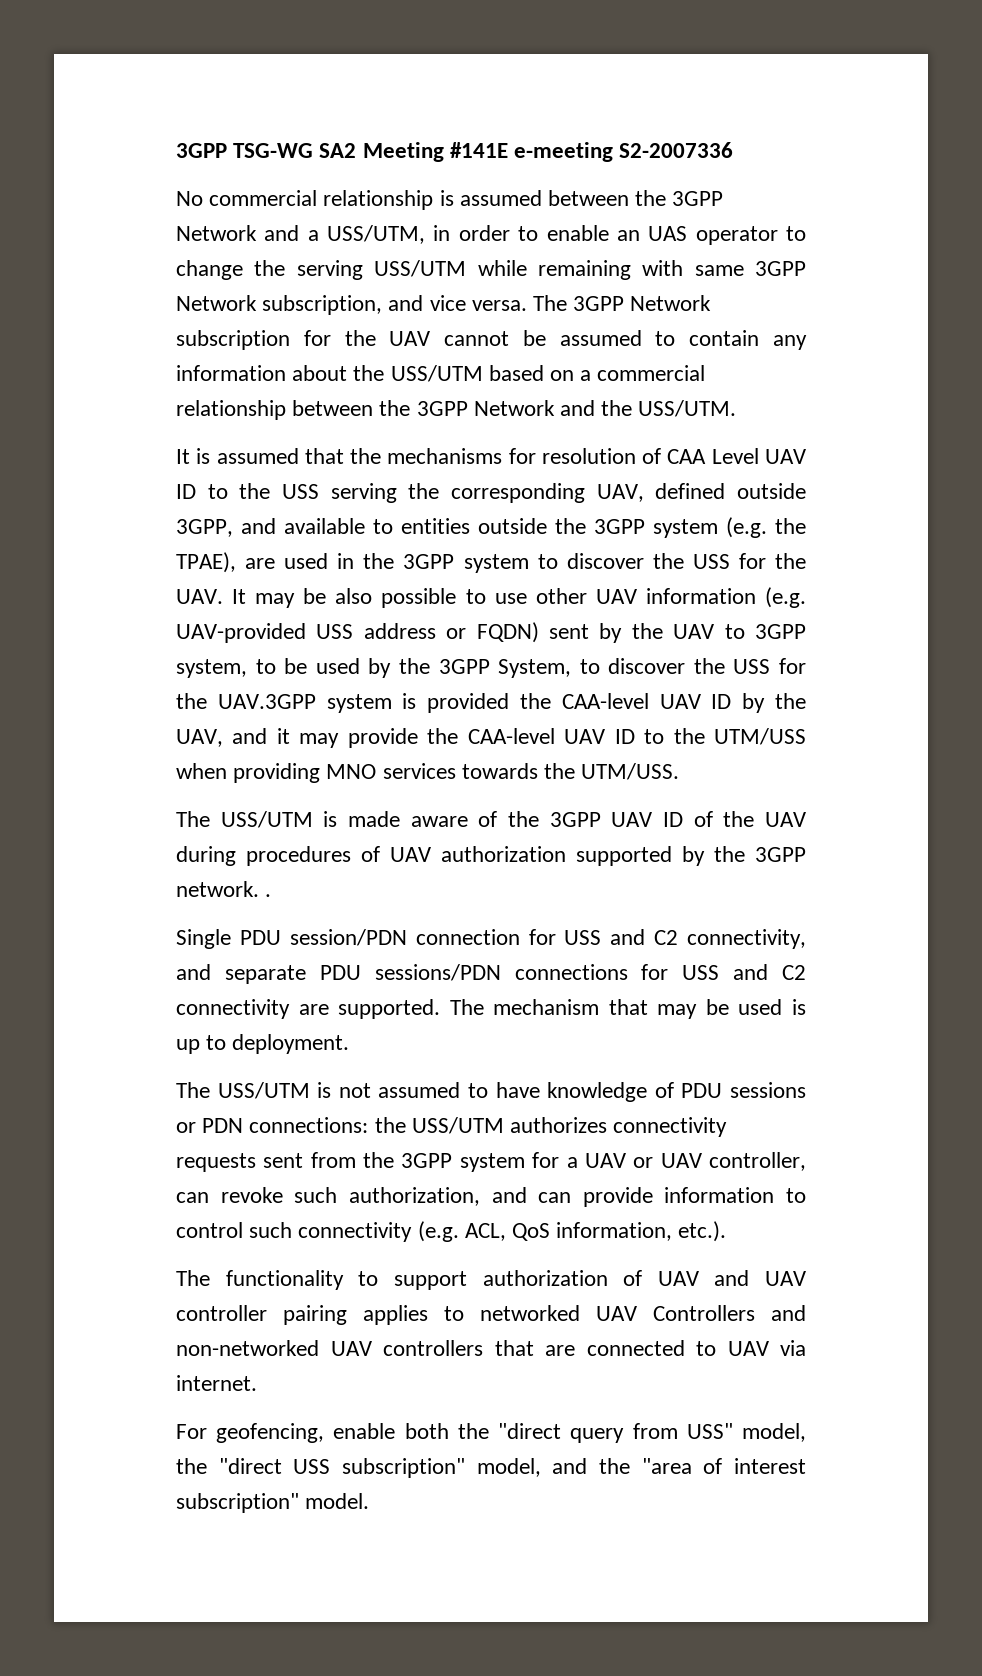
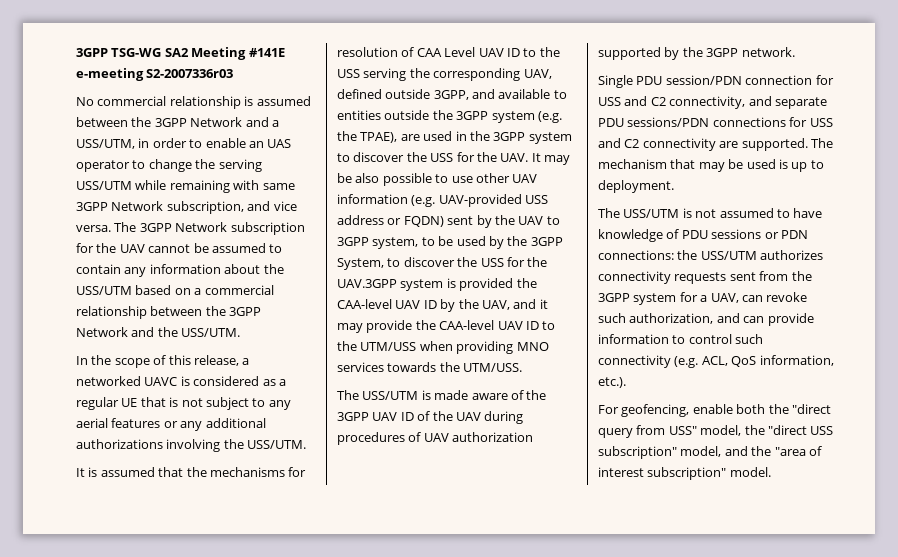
- 3GPP TSG-WG SA2 Meeting #141E e-meeting S2-2007336
+ 3GPP TSG-WG SA2 Meeting #141E e-meeting S2-2007336r03
+ In the scope of this release, a networked UAVC is considered as a regular UE that is not subject to any aerial features or any additional authorizations involving the USS/UTM.
- The USS/UTM is made aware of the 3GPP UAV ID of the UAV during procedures of UAV authorization supported by the 3GPP network. .
+ The USS/UTM is made aware of the 3GPP UAV ID of the UAV during procedures of UAV authorization supported by the 3GPP network.
- The USS/UTM is not assumed to have knowledge of PDU sessions or PDN connections: the USS/UTM authorizes connectivity requests sent from the 3GPP system for a UAV or UAV controller, can revoke such authorization, and can provide information to control such connectivity (e.g. ACL, QoS information, etc.).
+ The USS/UTM is not assumed to have knowledge of PDU sessions or PDN connections: the USS/UTM authorizes connectivity requests sent from the 3GPP system for a UAV, can revoke such authorization, and can provide information to control such connectivity (e.g. ACL, QoS information, etc.).
- The functionality to support authorization of UAV and UAV controller pairing applies to networked UAV Controllers and non-networked UAV controllers that are connected to UAV via internet.

